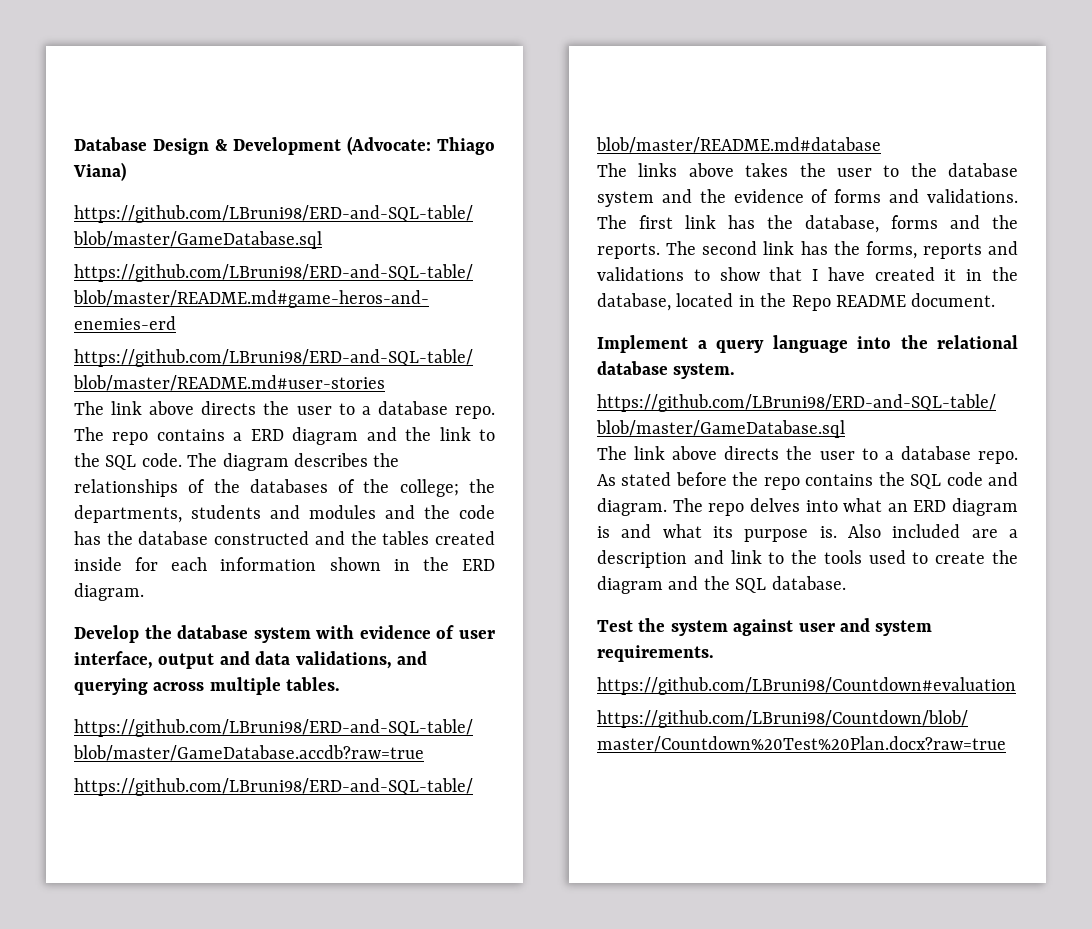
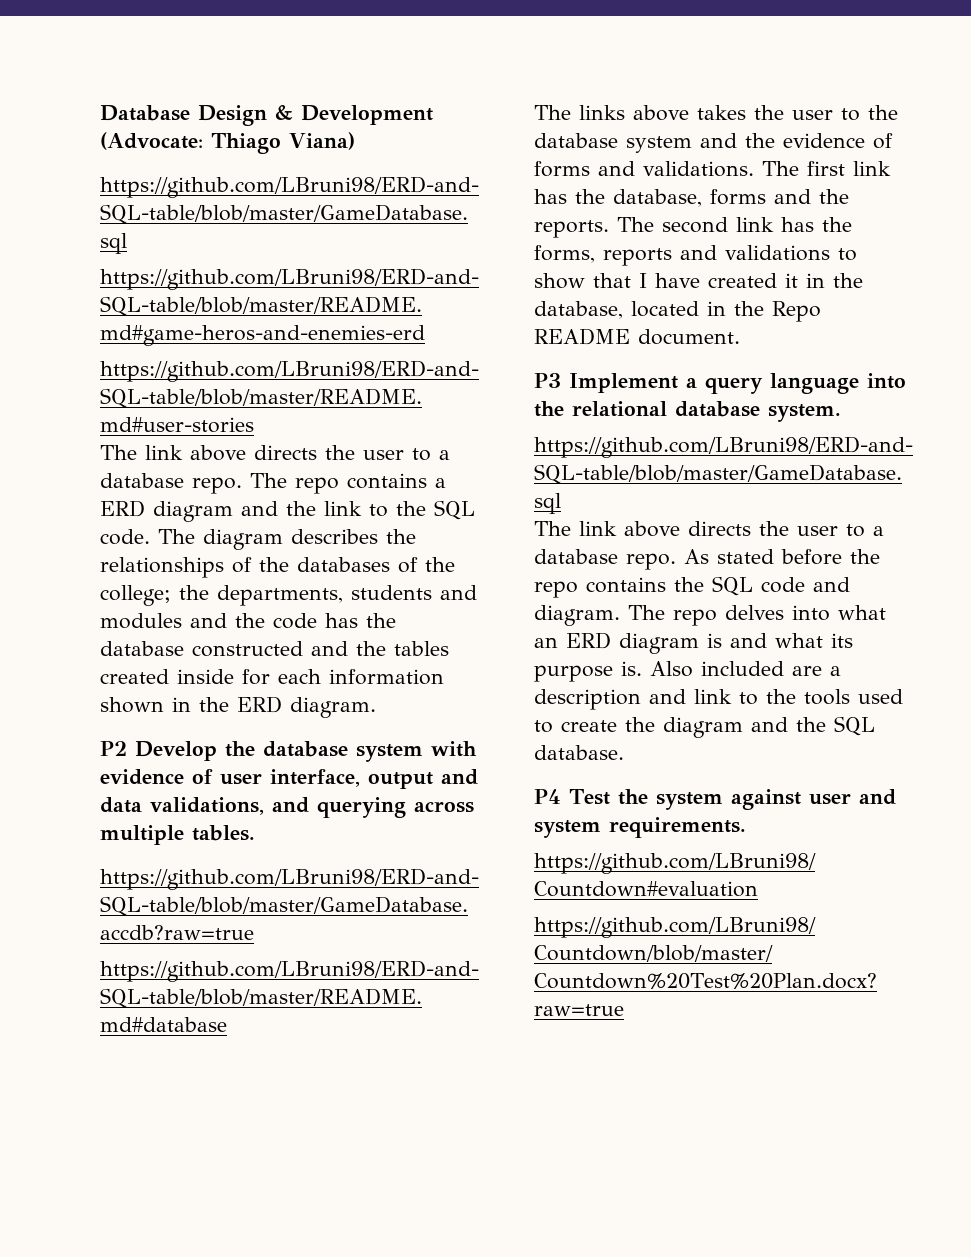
- Develop the database system with evidence of user interface, output and data validations, and querying across multiple tables.
+ P2 Develop the database system with evidence of user interface, output and data validations, and querying across multiple tables.
- Implement a query language into the relational database system.
+ P3 Implement a query language into the relational database system.
- Test the system against user and system requirements.
+ P4 Test the system against user and system requirements.

